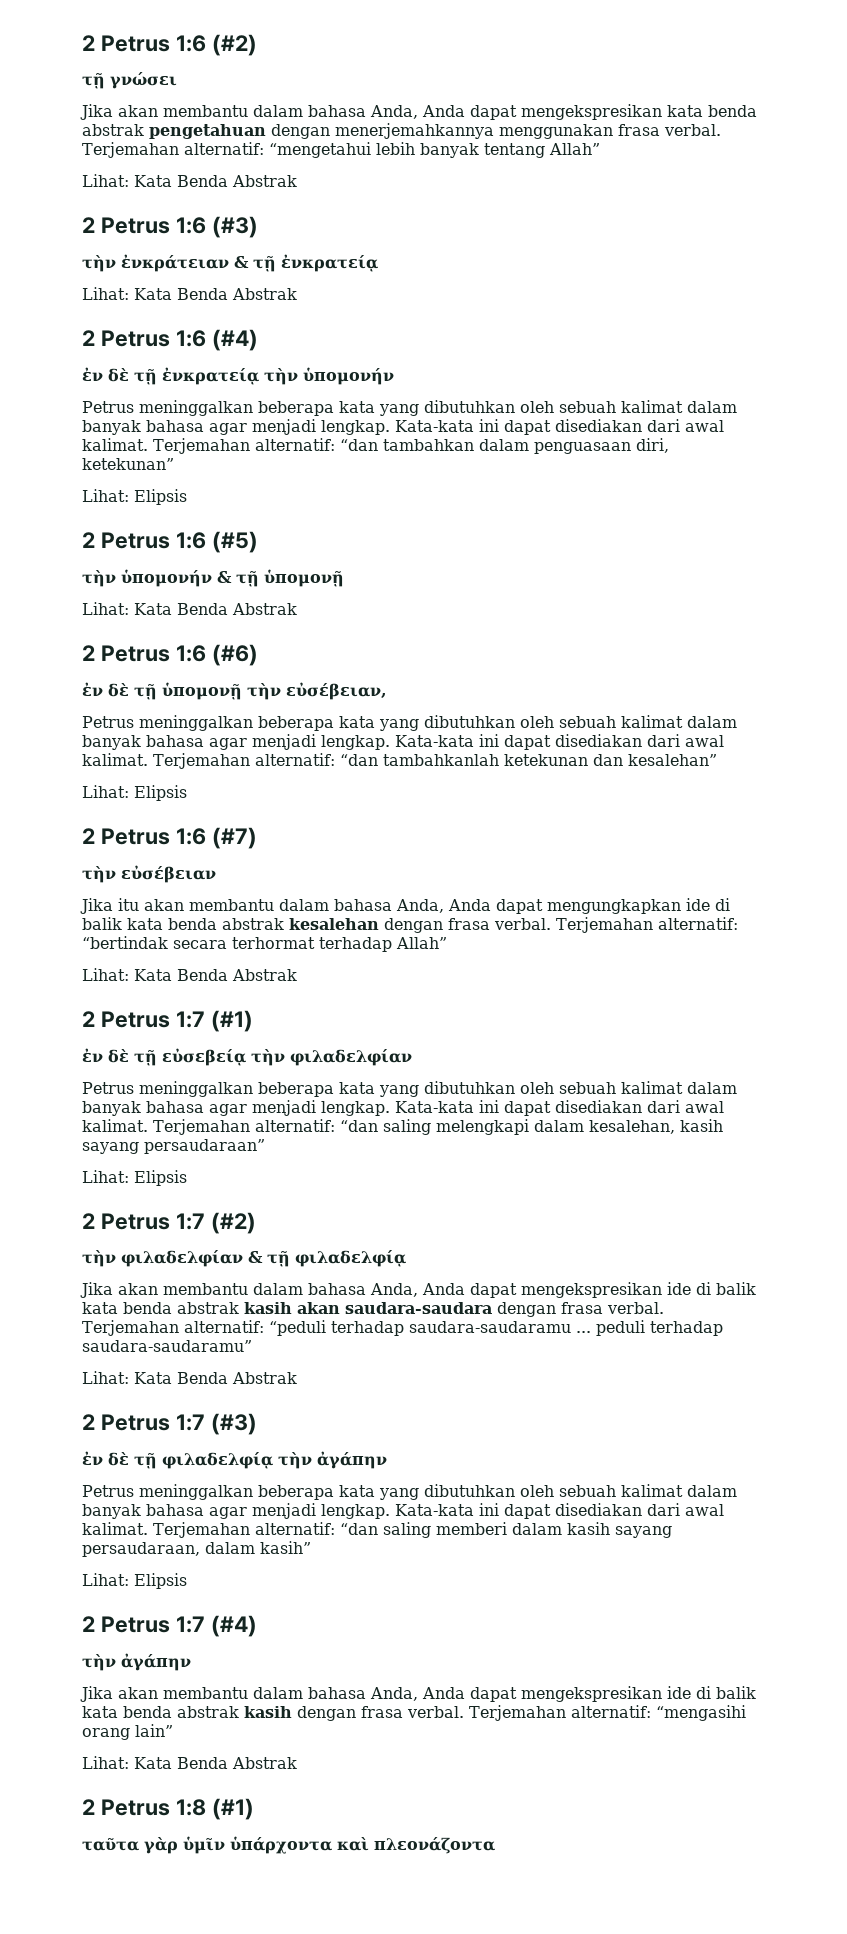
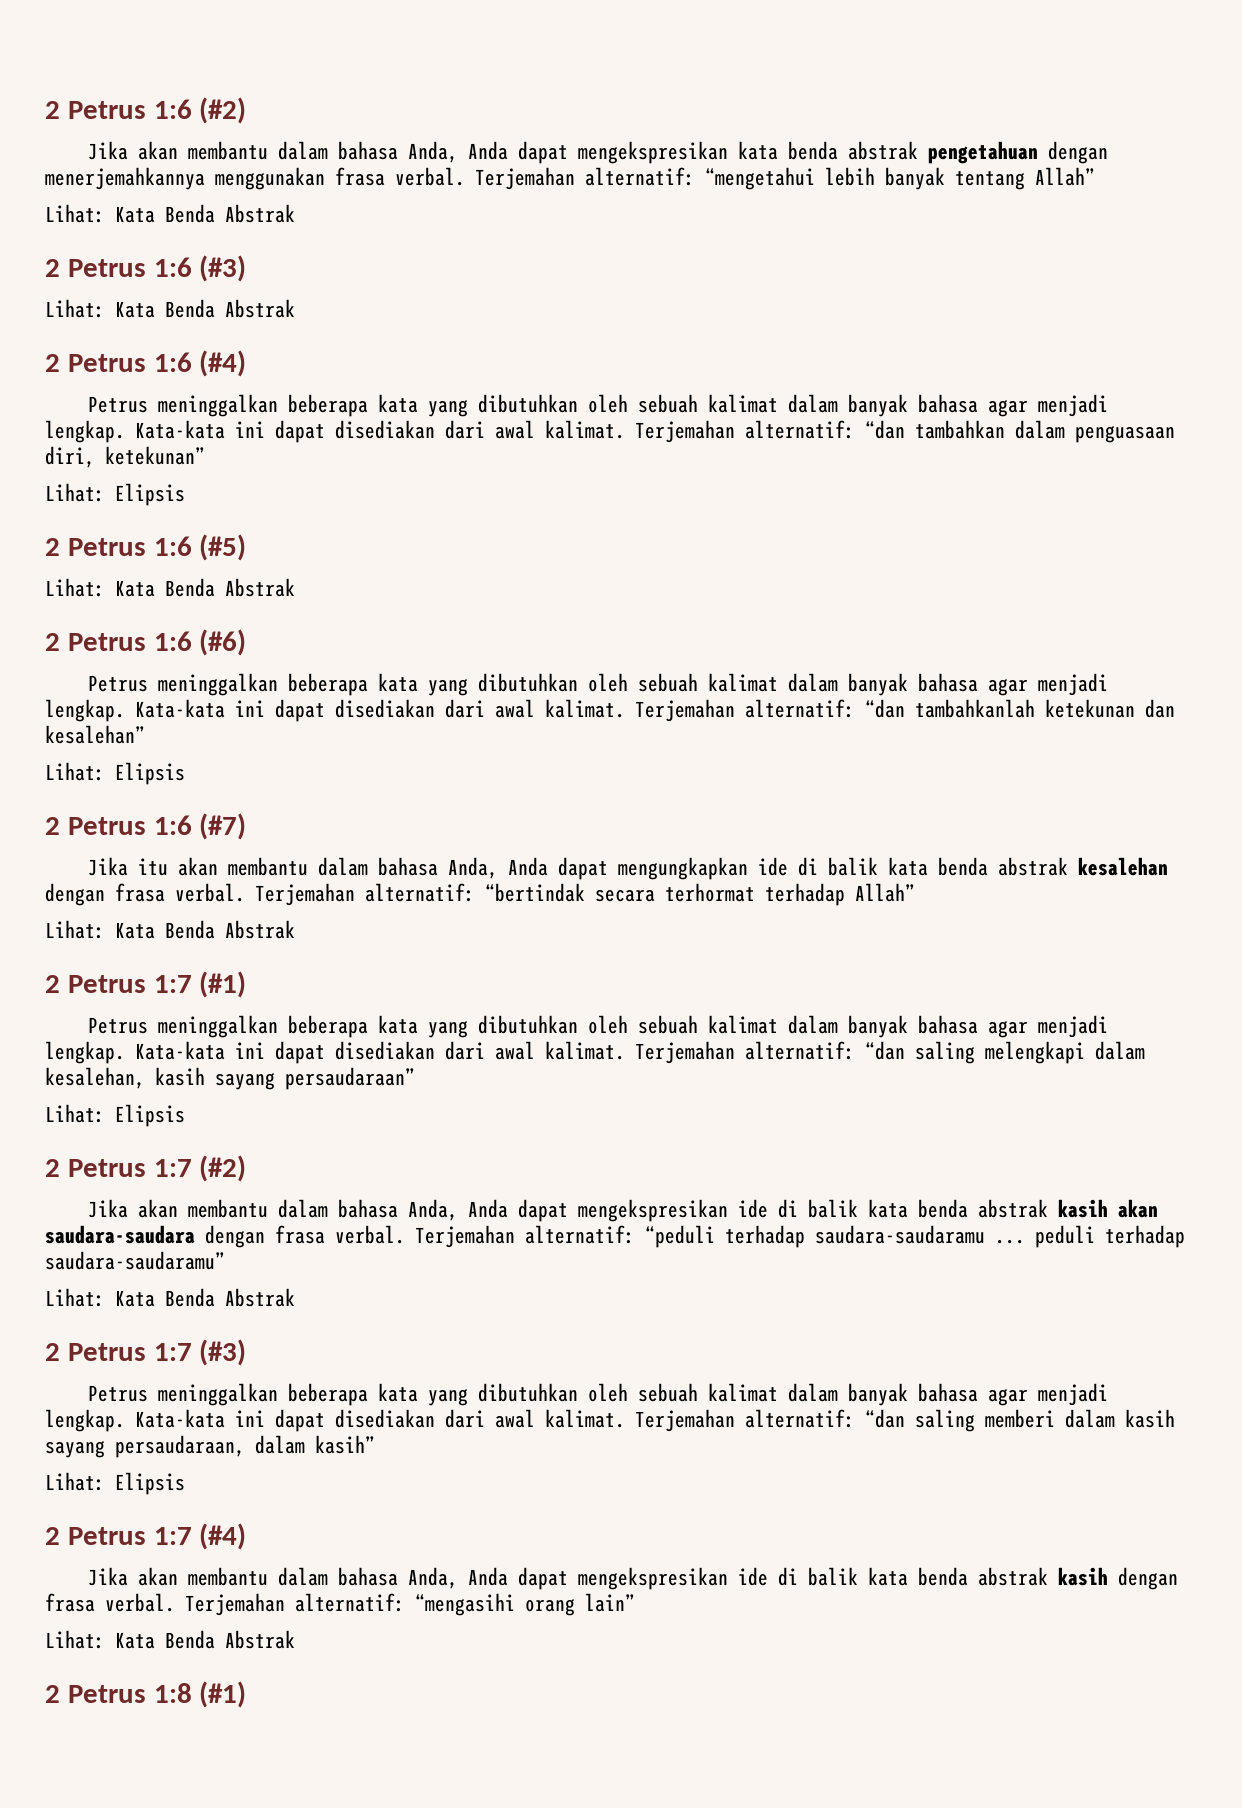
- τῇ γνώσει
- τὴν ἐνκράτειαν & τῇ ἐνκρατείᾳ
- ἐν δὲ τῇ ἐνκρατείᾳ τὴν ὑπομονήν
- τὴν ὑπομονήν & τῇ ὑπομονῇ
- ἐν δὲ τῇ ὑπομονῇ τὴν εὐσέβειαν,
- τὴν εὐσέβειαν
- ἐν δὲ τῇ εὐσεβείᾳ τὴν φιλαδελφίαν
- τὴν φιλαδελφίαν & τῇ φιλαδελφίᾳ
- ἐν δὲ τῇ φιλαδελφίᾳ τὴν ἀγάπην
  2 Petrus 1:7 (#4)
- τὴν ἀγάπην
- ταῦτα γὰρ ὑμῖν ὑπάρχοντα καὶ πλεονάζοντα

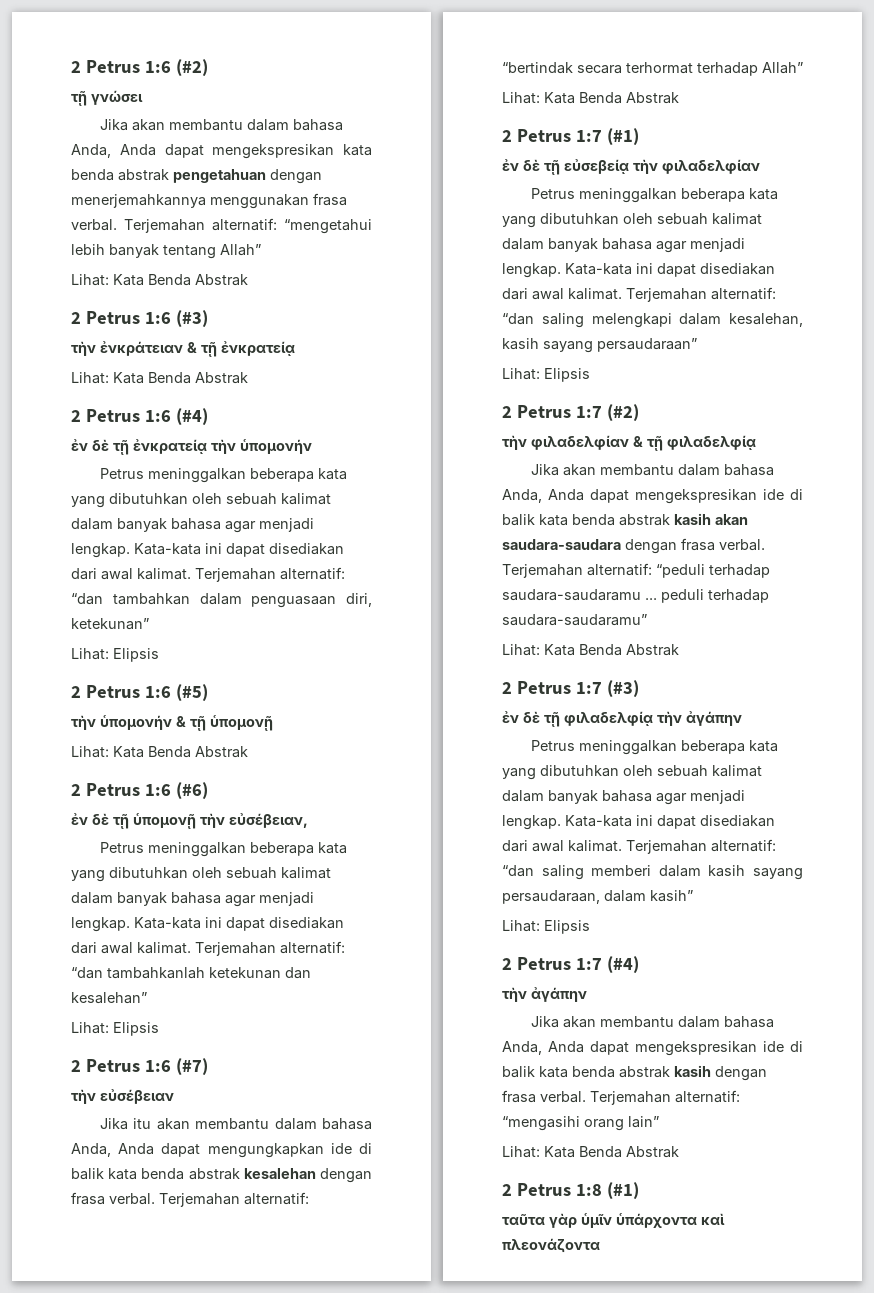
+ τῇ γνώσει
+ τὴν ἐνκράτειαν & τῇ ἐνκρατείᾳ
+ ἐν δὲ τῇ ἐνκρατείᾳ τὴν ὑπομονήν
+ τὴν ὑπομονήν & τῇ ὑπομονῇ
+ ἐν δὲ τῇ ὑπομονῇ τὴν εὐσέβειαν,
+ τὴν εὐσέβειαν
+ ἐν δὲ τῇ εὐσεβείᾳ τὴν φιλαδελφίαν
+ τὴν φιλαδελφίαν & τῇ φιλαδελφίᾳ
+ ἐν δὲ τῇ φιλαδελφίᾳ τὴν ἀγάπην
  2 Petrus 1:7 (#4)
+ τὴν ἀγάπην
+ ταῦτα γὰρ ὑμῖν ὑπάρχοντα καὶ πλεονάζοντα

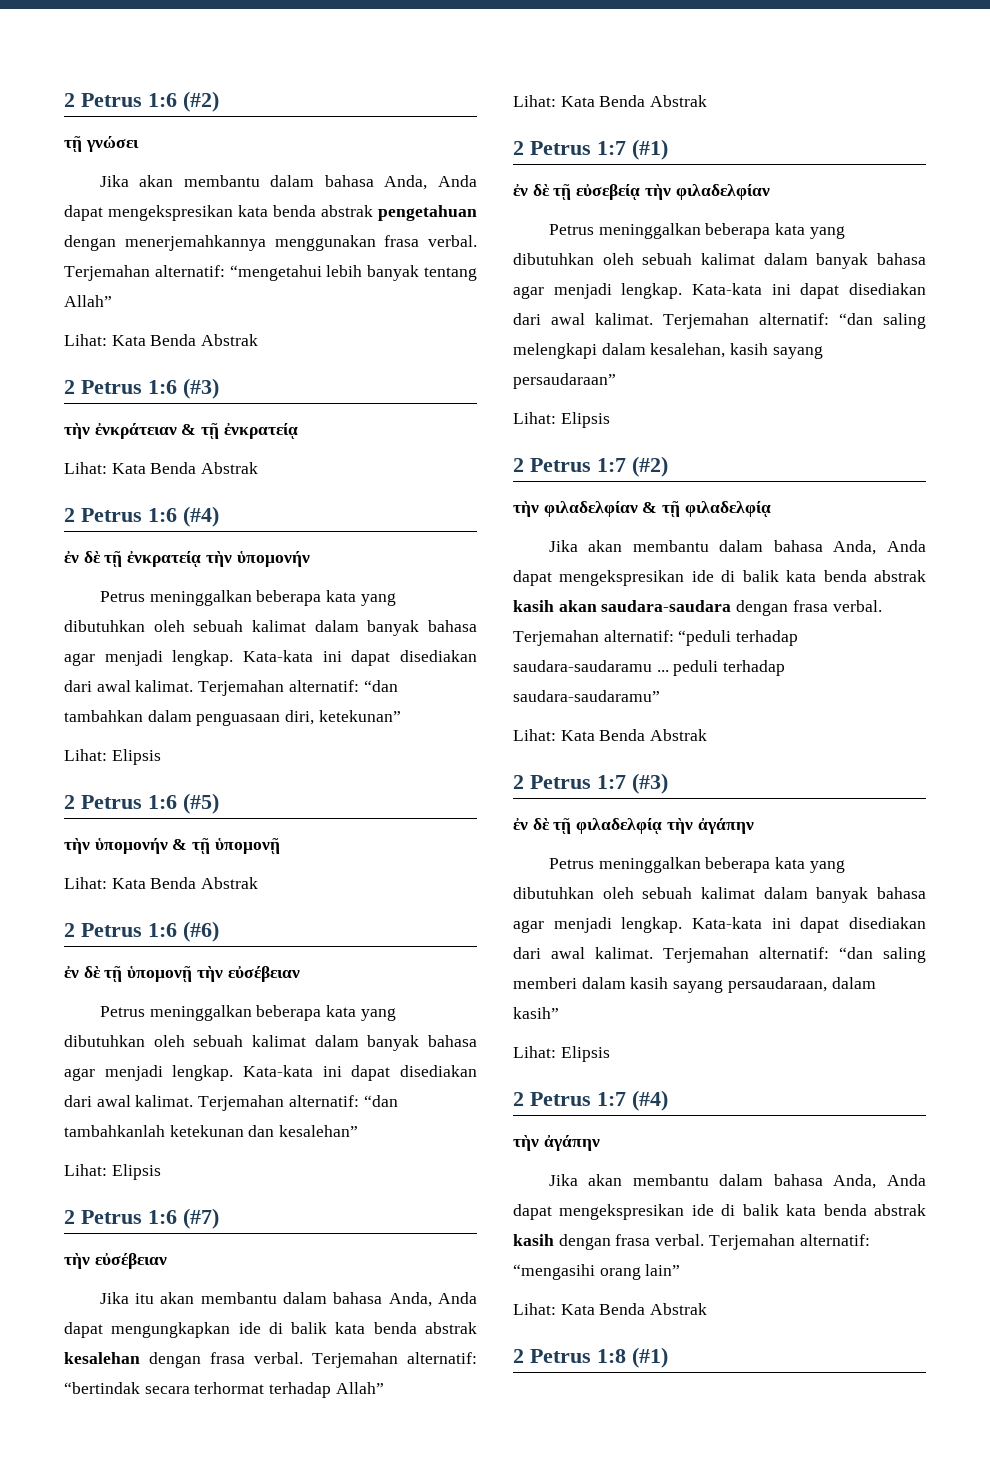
- ἐν δὲ τῇ ὑπομονῇ τὴν εὐσέβειαν,
+ ἐν δὲ τῇ ὑπομονῇ τὴν εὐσέβειαν
- ταῦτα γὰρ ὑμῖν ὑπάρχοντα καὶ πλεονάζοντα

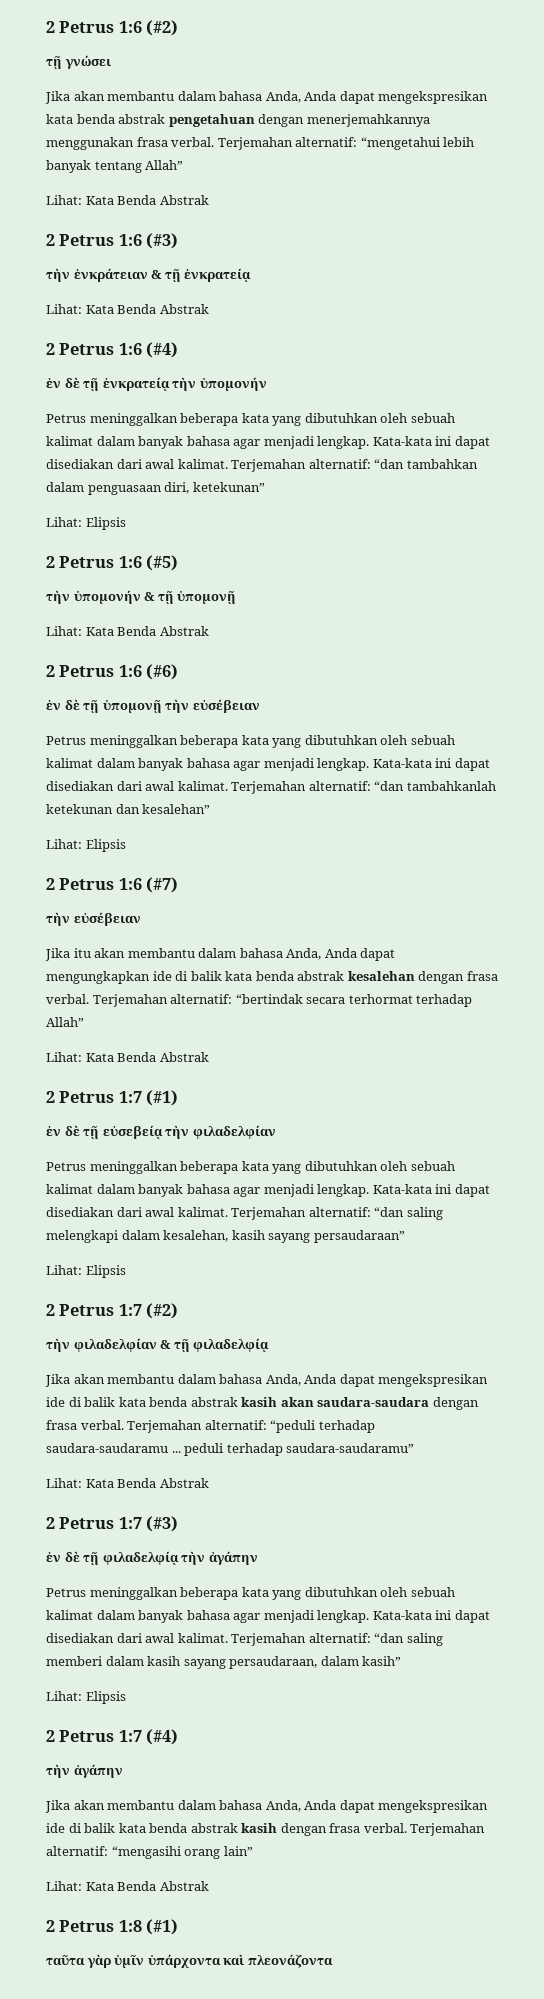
+ ταῦτα γὰρ ὑμῖν ὑπάρχοντα καὶ πλεονάζοντα

